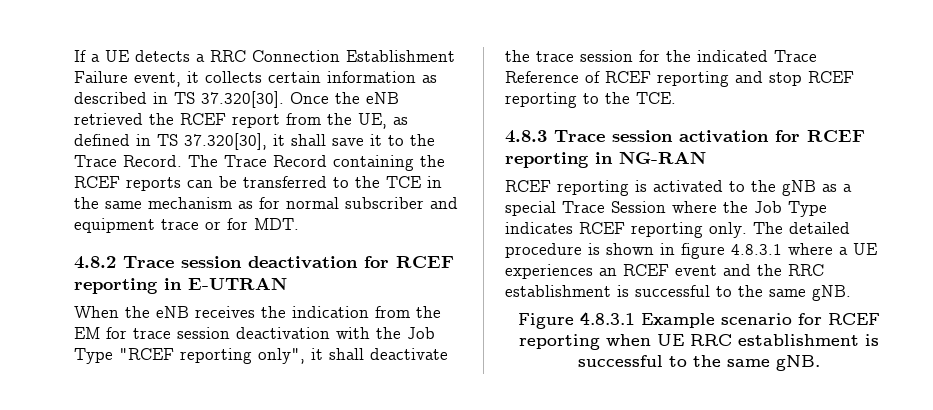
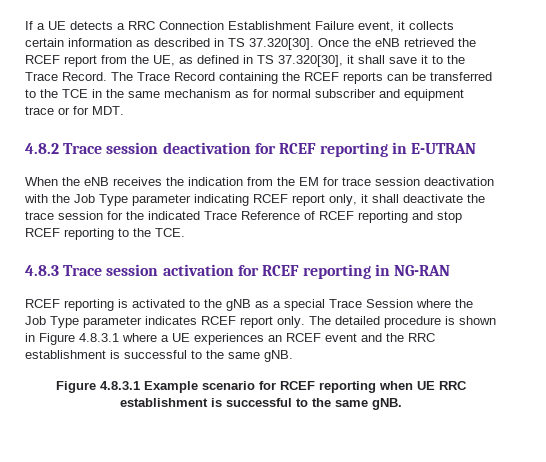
- When the eNB receives the indication from the EM for trace session deactivation with the Job Type "RCEF reporting only", it shall deactivate the trace session for the indicated Trace Reference of RCEF reporting and stop RCEF reporting to the TCE.
+ When the eNB receives the indication from the EM for trace session deactivation with the Job Type parameter indicating RCEF report only, it shall deactivate the trace session for the indicated Trace Reference of RCEF reporting and stop RCEF reporting to the TCE.
- RCEF reporting is activated to the gNB as a special Trace Session where the Job Type indicates RCEF reporting only.
+ RCEF reporting is activated to the gNB as a special Trace Session where the Job Type parameter indicates RCEF report only.
- The detailed procedure is shown in figure 4.8.3.1 where a UE experiences an RCEF event and the RRC establishment is successful to the same gNB.
+ The detailed procedure is shown in Figure 4.8.3.1 where a UE experiences an RCEF event and the RRC establishment is successful to the same gNB.

